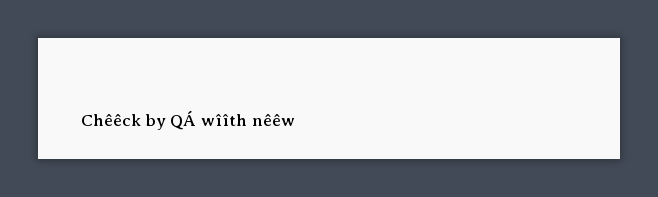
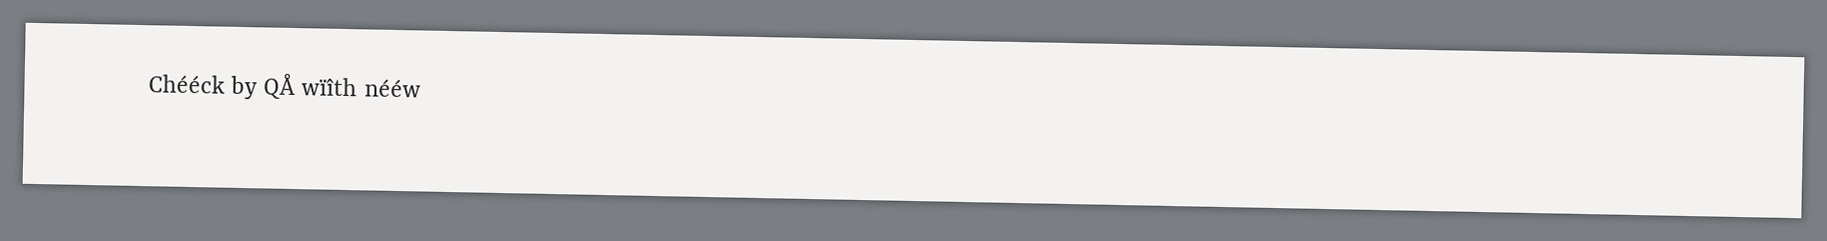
- Chêêck by QÁ wîîth nêêw
+ Chééck by QÅ wïîth nééw

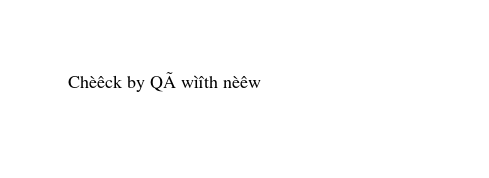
- Chééck by QÅ wïîth nééw
+ Chèêck by QÃ wìîth nèêw

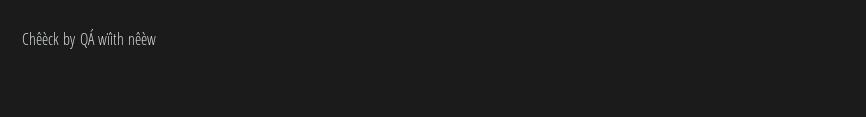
- Chèêck by QÃ wìîth nèêw
+ Chêèck by QÁ wïìth nêèw

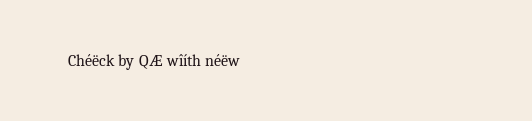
- Chêèck by QÁ wïìth nêèw
+ Chéëck by QÆ wîíth néëw

